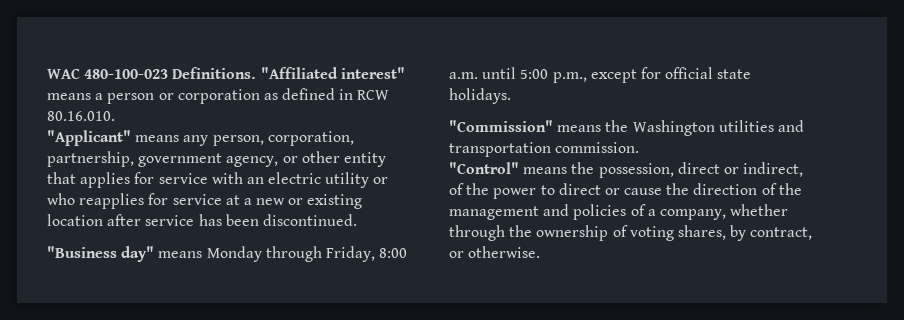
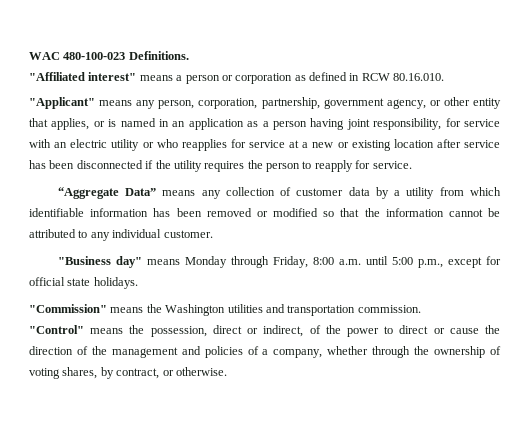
- WAC 480-100-023 Definitions. "Affiliated interest" means a person or corporation as defined in RCW 80.16.010.
+ WAC 480-100-023 Definitions.
+ "Affiliated interest" means a person or corporation as defined in RCW 80.16.010.
- "Applicant" means any person, corporation, partnership, government agency, or other entity that applies for service with an electric utility or who reapplies for service at a new or existing location after service has been discontinued.
+ "Applicant" means any person, corporation, partnership, government agency, or other entity that applies, or is named in an application as a person having joint responsibility, for service with an electric utility or who reapplies for service at a new or existing location after service has been disconnected if the utility requires the person to reapply for service.
+ “Aggregate Data” means any collection of customer data by a utility from which identifiable information has been removed or modified so that the information cannot be attributed to any individual customer.

